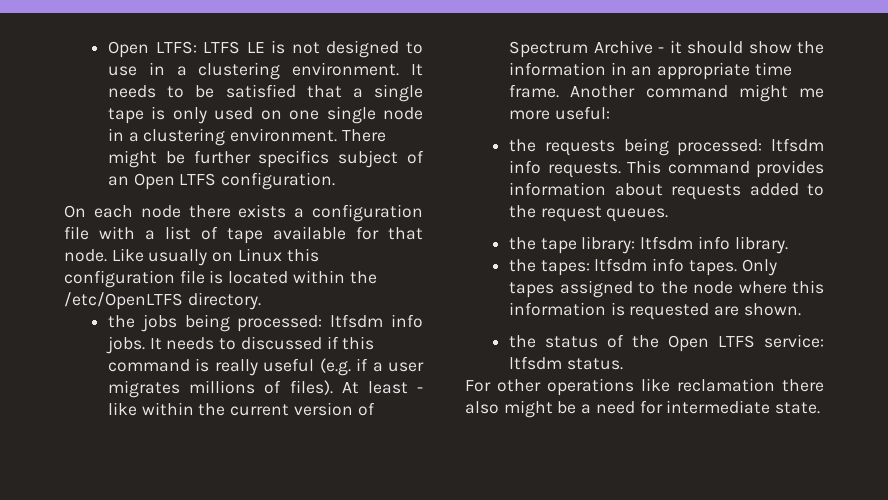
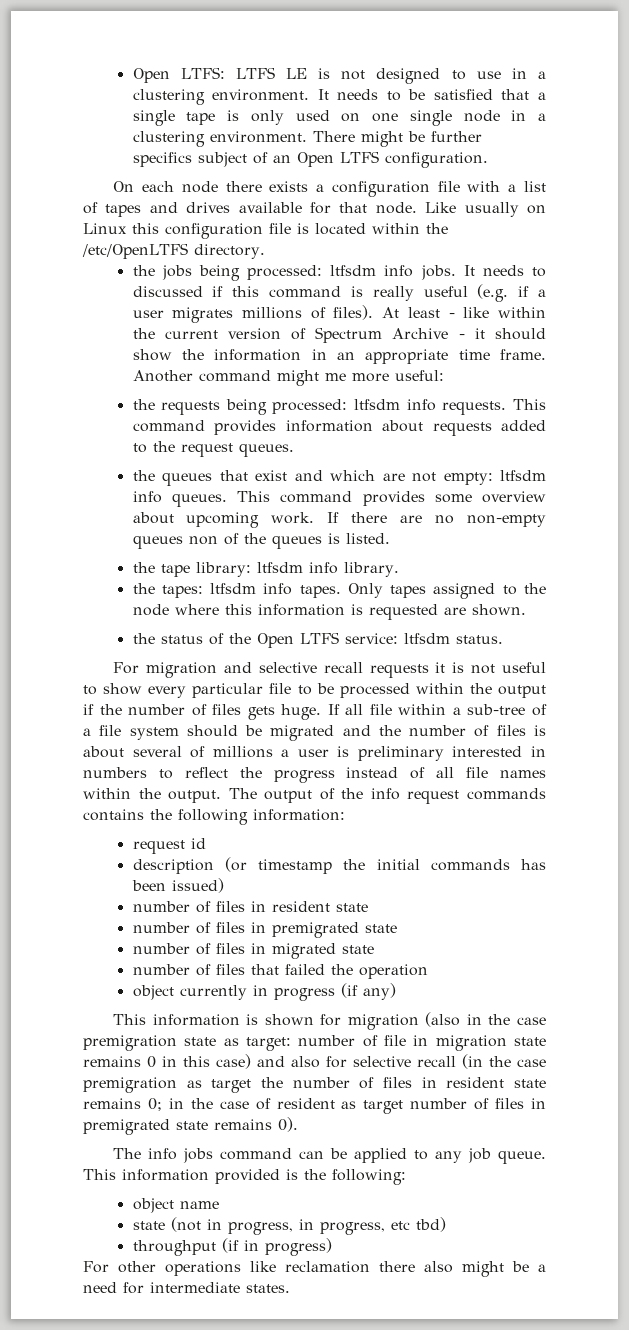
- On each node there exists a configuration file with a list of tape available for that node.
+ On each node there exists a configuration file with a list of tapes and drives available for that node.
+ the queues that exist and which are not empty: ltfsdm info queues. This command provides some overview about upcoming work. If there are no non-empty queues non of the queues is listed.
+ For migration and selective recall requests it is not useful to show every particular file to be processed within the output if the number of files gets huge. If all file within a sub-tree of a file system should be migrated and the number of files is about several of millions a user is preliminary interested in numbers to reflect the progress instead of all file names within the output. The output of the info request commands contains the following information:
+ request id
+ description (or timestamp the initial commands has been issued)
+ number of files in resident state
+ number of files in premigrated state
+ number of files in migrated state
+ number of files that failed the operation
+ object currently in progress (if any)
+ This information is shown for migration (also in the case premigration state as target: number of file in migration state remains 0 in this case) and also for selective recall (in the case premigration as target the number of files in resident state remains 0; in the case of resident as target number of files in premigrated state remains 0).
+ The info jobs command can be applied to any job queue. This information provided is the following:
+ object name
+ state (not in progress, in progress, etc tbd)
+ throughput (if in progress)
- For other operations like reclamation there also might be a need for intermediate state.
+ For other operations like reclamation there also might be a need for intermediate states.

